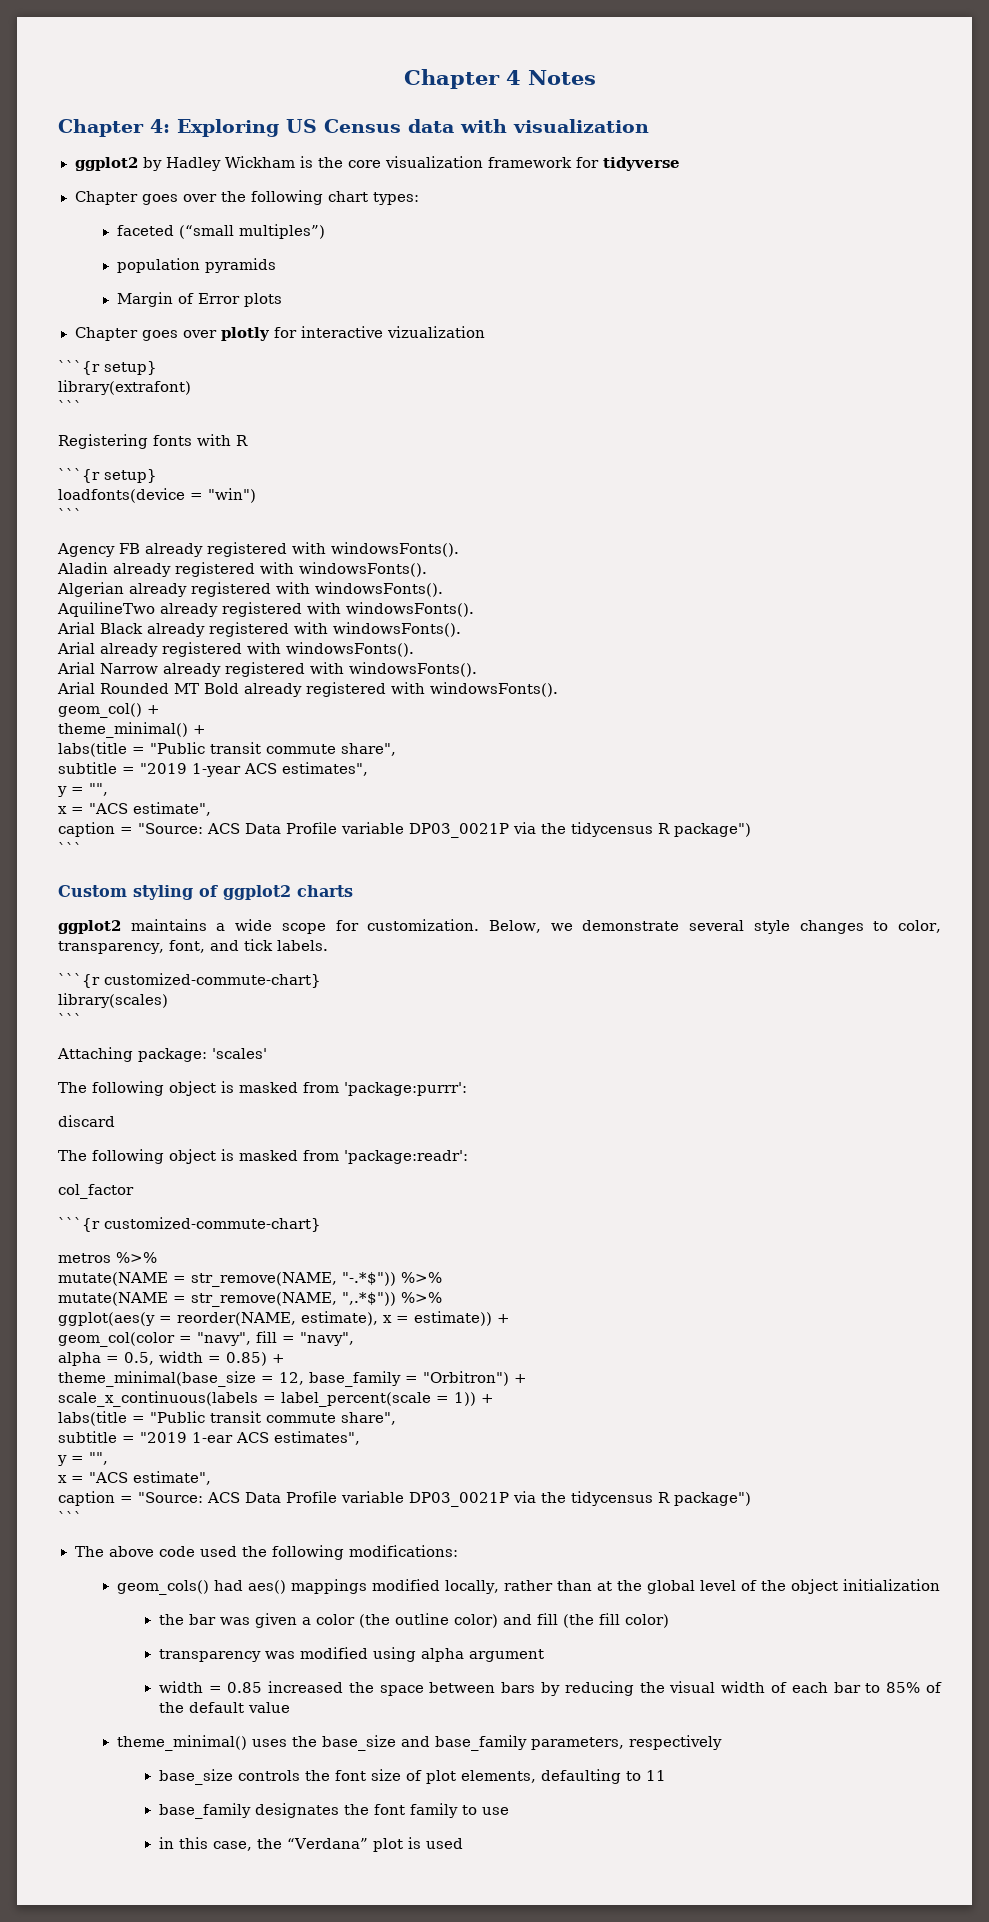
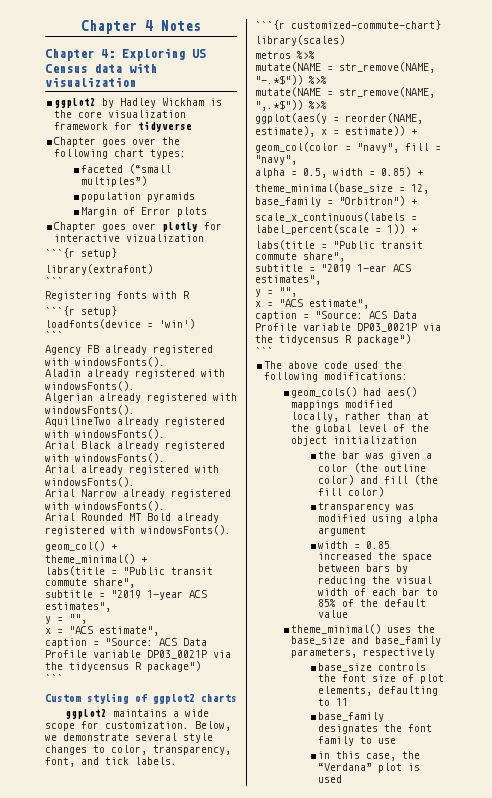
- loadfonts(device = "win")
+ loadfonts(device = 'win')
  library(scales)
- ```
- Attaching package: 'scales'
- The following object is masked from 'package:purrr':
- discard
- The following object is masked from 'package:readr':
- col_factor
- ```{r customized-commute-chart}

